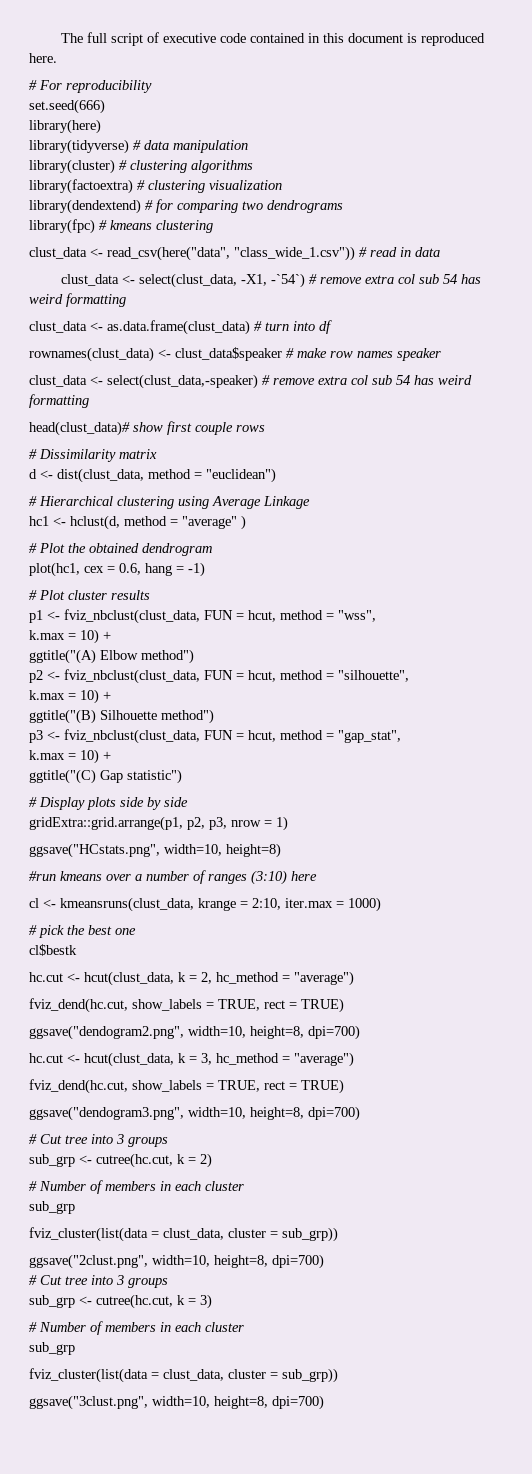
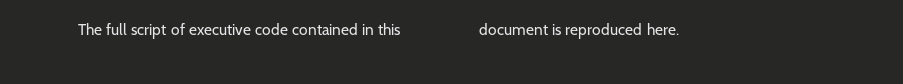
- # For reproducibility
- set.seed(666)
- library(here)
- library(tidyverse) # data manipulation
- library(cluster) # clustering algorithms
- library(factoextra) # clustering visualization
- library(dendextend) # for comparing two dendrograms
- library(fpc) # kmeans clustering
- clust_data <- read_csv(here("data", "class_wide_1.csv")) # read in data
- clust_data <- select(clust_data, -X1, -`54`) # remove extra col sub 54 has weird formatting
- clust_data <- as.data.frame(clust_data) # turn into df
- rownames(clust_data) <- clust_data$speaker # make row names speaker
- clust_data <- select(clust_data,-speaker) # remove extra col sub 54 has weird formatting
- head(clust_data)# show first couple rows
- # Dissimilarity matrix
- d <- dist(clust_data, method = "euclidean")
- # Hierarchical clustering using Average Linkage
- hc1 <- hclust(d, method = "average" )
- # Plot the obtained dendrogram
- plot(hc1, cex = 0.6, hang = -1)
- # Plot cluster results
- p1 <- fviz_nbclust(clust_data, FUN = hcut, method = "wss",
- k.max = 10) +
- ggtitle("(A) Elbow method")
- p2 <- fviz_nbclust(clust_data, FUN = hcut, method = "silhouette",
- k.max = 10) +
- ggtitle("(B) Silhouette method")
- p3 <- fviz_nbclust(clust_data, FUN = hcut, method = "gap_stat",
- k.max = 10) +
- ggtitle("(C) Gap statistic")
- # Display plots side by side
- gridExtra::grid.arrange(p1, p2, p3, nrow = 1)
- ggsave("HCstats.png", width=10, height=8)
- #run kmeans over a number of ranges (3:10) here
- cl <- kmeansruns(clust_data, krange = 2:10, iter.max = 1000)
- # pick the best one
- cl$bestk
- hc.cut <- hcut(clust_data, k = 2, hc_method = "average")
- fviz_dend(hc.cut, show_labels = TRUE, rect = TRUE)
- ggsave("dendogram2.png", width=10, height=8, dpi=700)
- hc.cut <- hcut(clust_data, k = 3, hc_method = "average")
- fviz_dend(hc.cut, show_labels = TRUE, rect = TRUE)
- ggsave("dendogram3.png", width=10, height=8, dpi=700)
- # Cut tree into 3 groups
- sub_grp <- cutree(hc.cut, k = 2)
- # Number of members in each cluster
- sub_grp
- fviz_cluster(list(data = clust_data, cluster = sub_grp))
- ggsave("2clust.png", width=10, height=8, dpi=700)
- # Cut tree into 3 groups
- sub_grp <- cutree(hc.cut, k = 3)
- # Number of members in each cluster
- sub_grp
- fviz_cluster(list(data = clust_data, cluster = sub_grp))
- ggsave("3clust.png", width=10, height=8, dpi=700)

